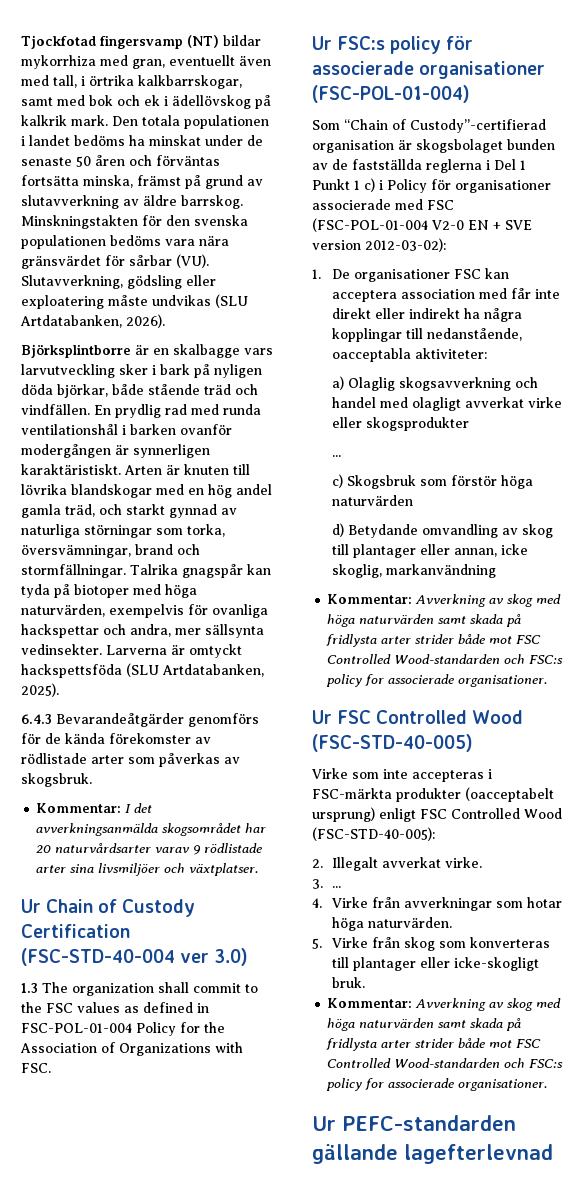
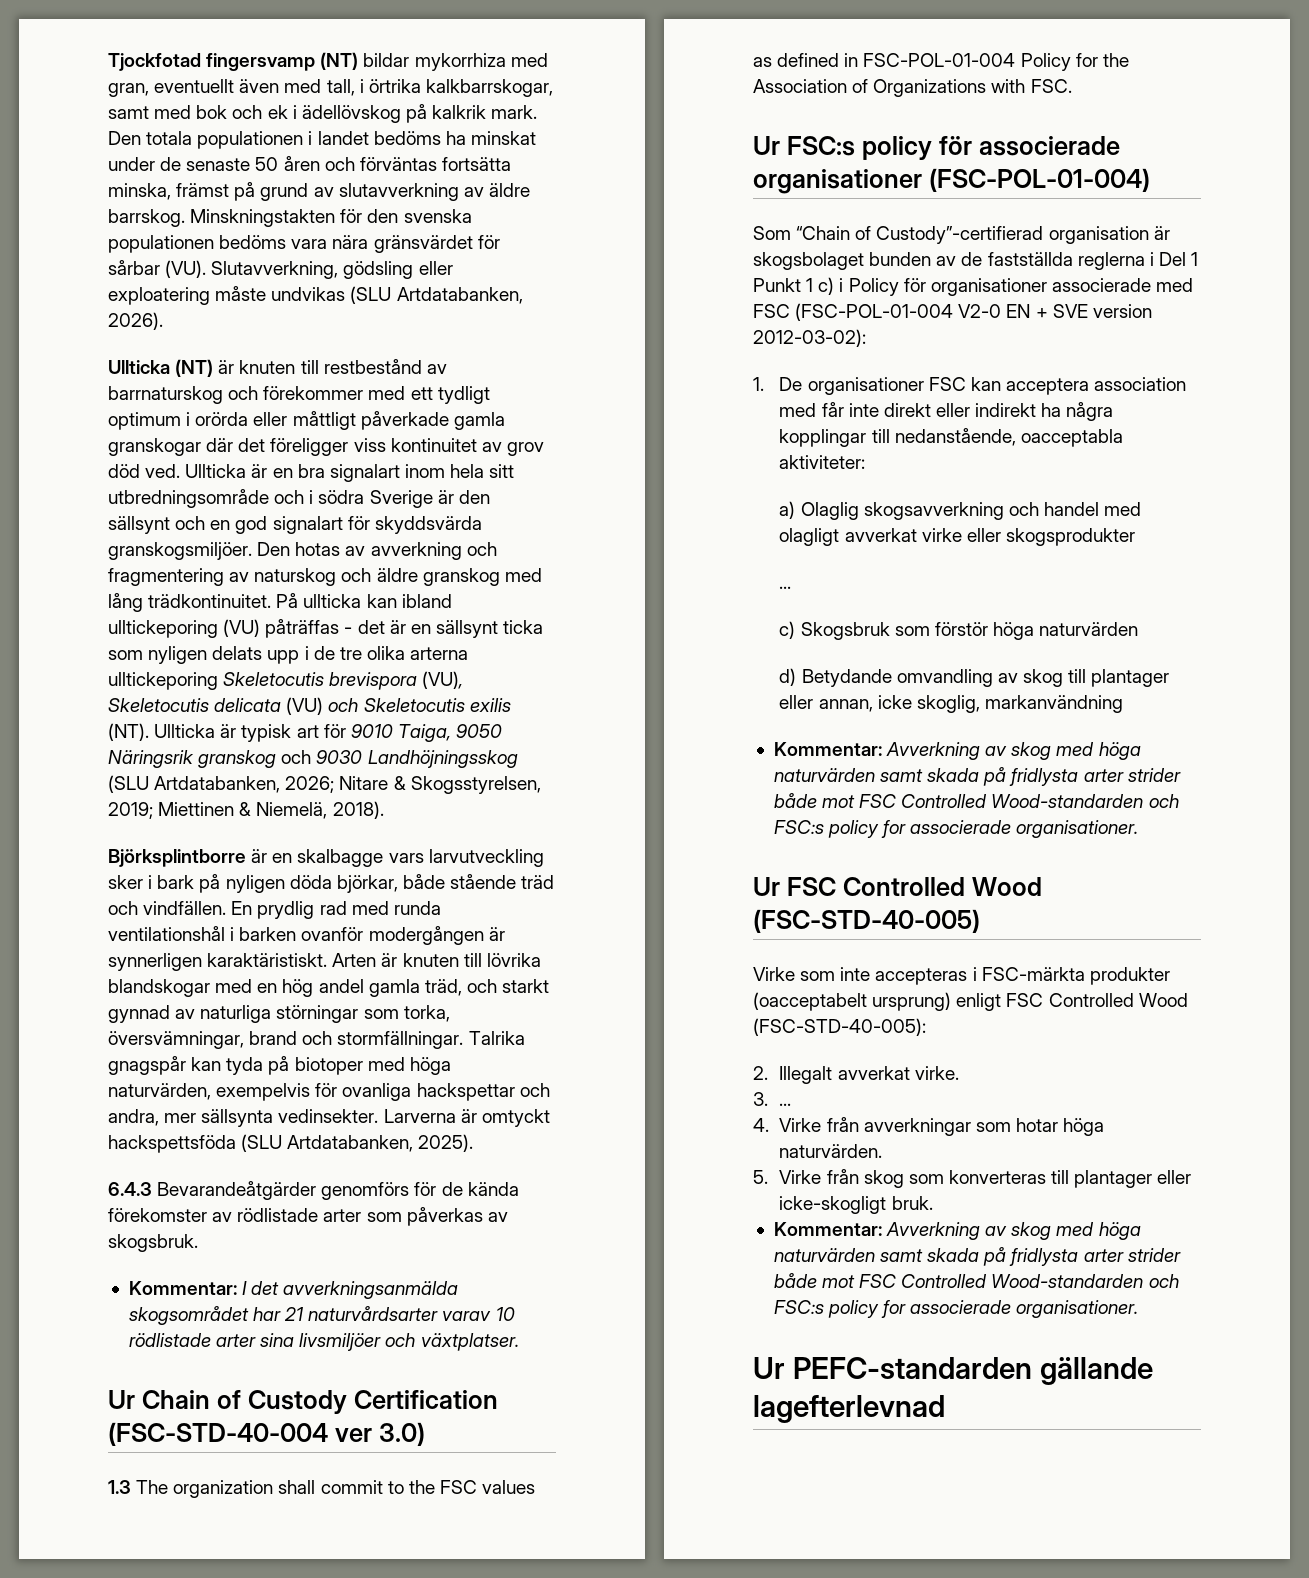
+ Ullticka (NT) är knuten till restbestånd av barrnaturskog och förekommer med ett tydligt optimum i orörda eller måttligt påverkade gamla granskogar där det föreligger viss kontinuitet av grov död ved. Ullticka är en bra signalart inom hela sitt utbredningsområde och i södra Sverige är den sällsynt och en god signalart för skyddsvärda granskogsmiljöer. Den hotas av avverkning och fragmentering av naturskog och äldre granskog med lång trädkontinuitet. På ullticka kan ibland ulltickeporing (VU) påträffas - det är en sällsynt ticka som nyligen delats upp i de tre olika arterna ulltickeporing Skeletocutis brevispora (VU), Skeletocutis delicata (VU) och Skeletocutis exilis (NT). Ullticka är typisk art för 9010 Taiga, 9050 Näringsrik granskog och 9030 Landhöjningsskog (SLU Artdatabanken, 2026; Nitare & Skogsstyrelsen, 2019; Miettinen & Niemelä, 2018).
- Kommentar: I det avverkningsanmälda skogsområdet har 20 naturvårdsarter varav 9 rödlistade arter sina livsmiljöer och växtplatser.
+ Kommentar: I det avverkningsanmälda skogsområdet har 21 naturvårdsarter varav 10 rödlistade arter sina livsmiljöer och växtplatser.

